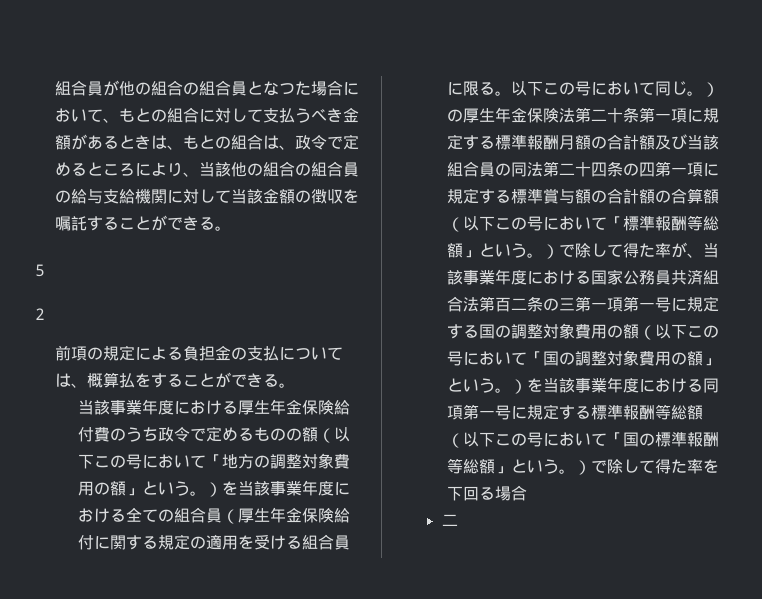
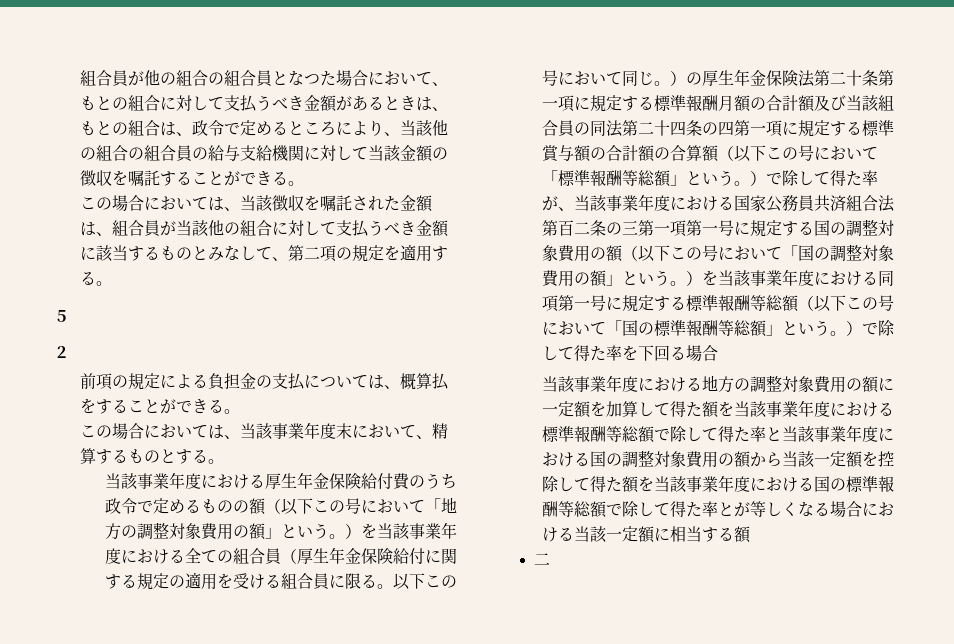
+ この場合においては、当該徴収を嘱託された金額は、組合員が当該他の組合に対して支払うべき金額に該当するものとみなして、第二項の規定を適用する。
+ この場合においては、当該事業年度末において、精算するものとする。
+ 当該事業年度における地方の調整対象費用の額に一定額を加算して得た額を当該事業年度における標準報酬等総額で除して得た率と当該事業年度における国の調整対象費用の額から当該一定額を控除して得た額を当該事業年度における国の標準報酬等総額で除して得た率とが等しくなる場合における当該一定額に相当する額

